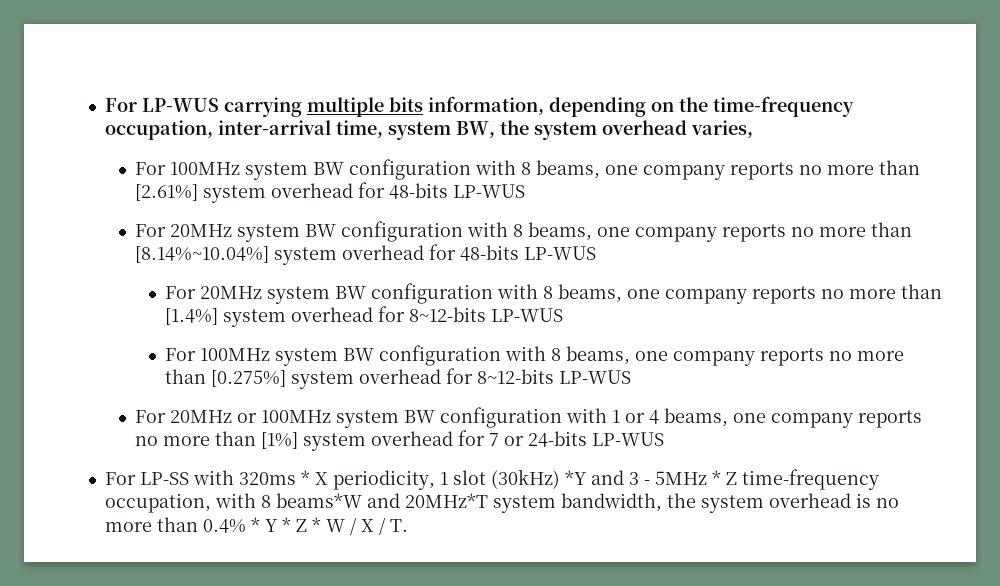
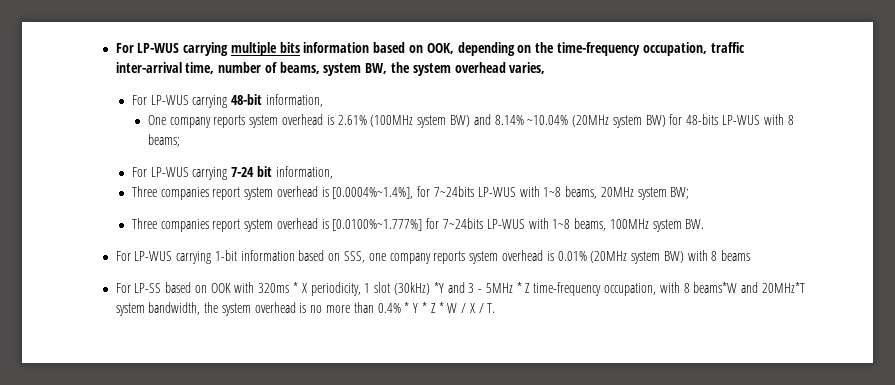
- For LP-WUS carrying multiple bits information, depending on the time-frequency occupation, inter-arrival time, system BW, the system overhead varies,
+ For LP-WUS carrying multiple bits information based on OOK, depending on the time-frequency occupation, traffic inter-arrival time, number of beams, system BW, the system overhead varies,
- For 100MHz system BW configuration with 8 beams, one company reports no more than [2.61%] system overhead for 48-bits LP-WUS
- For 20MHz system BW configuration with 8 beams, one company reports no more than [8.14%~10.04%] system overhead for 48-bits LP-WUS
- For 20MHz system BW configuration with 8 beams, one company reports no more than [1.4%] system overhead for 8~12-bits LP-WUS
- For 100MHz system BW configuration with 8 beams, one company reports no more than [0.275%] system overhead for 8~12-bits LP-WUS
- For 20MHz or 100MHz system BW configuration with 1 or 4 beams, one company reports no more than [1%] system overhead for 7 or 24-bits LP-WUS
+ For LP-WUS carrying 48-bit information,
+ One company reports system overhead is 2.61% (100MHz system BW) and 8.14% ~10.04% (20MHz system BW) for 48-bits LP-WUS with 8 beams;
+ For LP-WUS carrying 7-24 bit information,
+ Three companies report system overhead is [0.0004%~1.4%], for 7~24bits LP-WUS with 1~8 beams, 20MHz system BW;
+ Three companies report system overhead is [0.0100%~1.777%] for 7~24bits LP-WUS with 1~8 beams, 100MHz system BW.
+ For LP-WUS carrying 1-bit information based on SSS, one company reports system overhead is 0.01% (20MHz system BW) with 8 beams
- For LP-SS with 320ms * X periodicity, 1 slot (30kHz) *Y and 3 - 5MHz * Z time-frequency occupation, with 8 beams*W and 20MHz*T system bandwidth, the system overhead is no more than 0.4% * Y * Z * W / X / T.
+ For LP-SS based on OOK with 320ms * X periodicity, 1 slot (30kHz) *Y and 3 - 5MHz * Z time-frequency occupation, with 8 beams*W and 20MHz*T system bandwidth, the system overhead is no more than 0.4% * Y * Z * W / X / T.

